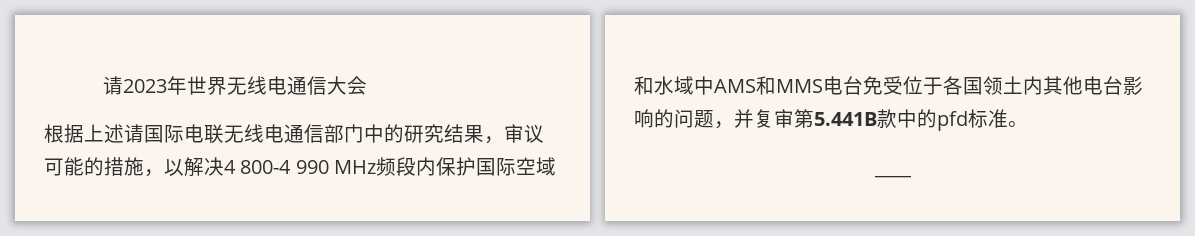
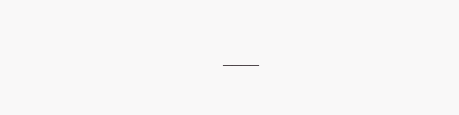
- 请2023年世界无线电通信大会
- 根据上述请国际电联无线电通信部门中的研究结果，审议可能的措施，以解决4 800-4 990 MHz频段内保护国际空域和水域中AMS和MMS电台免受位于各国领土内其他电台影响的问题，并复审第5.441B款中的pfd标准。

